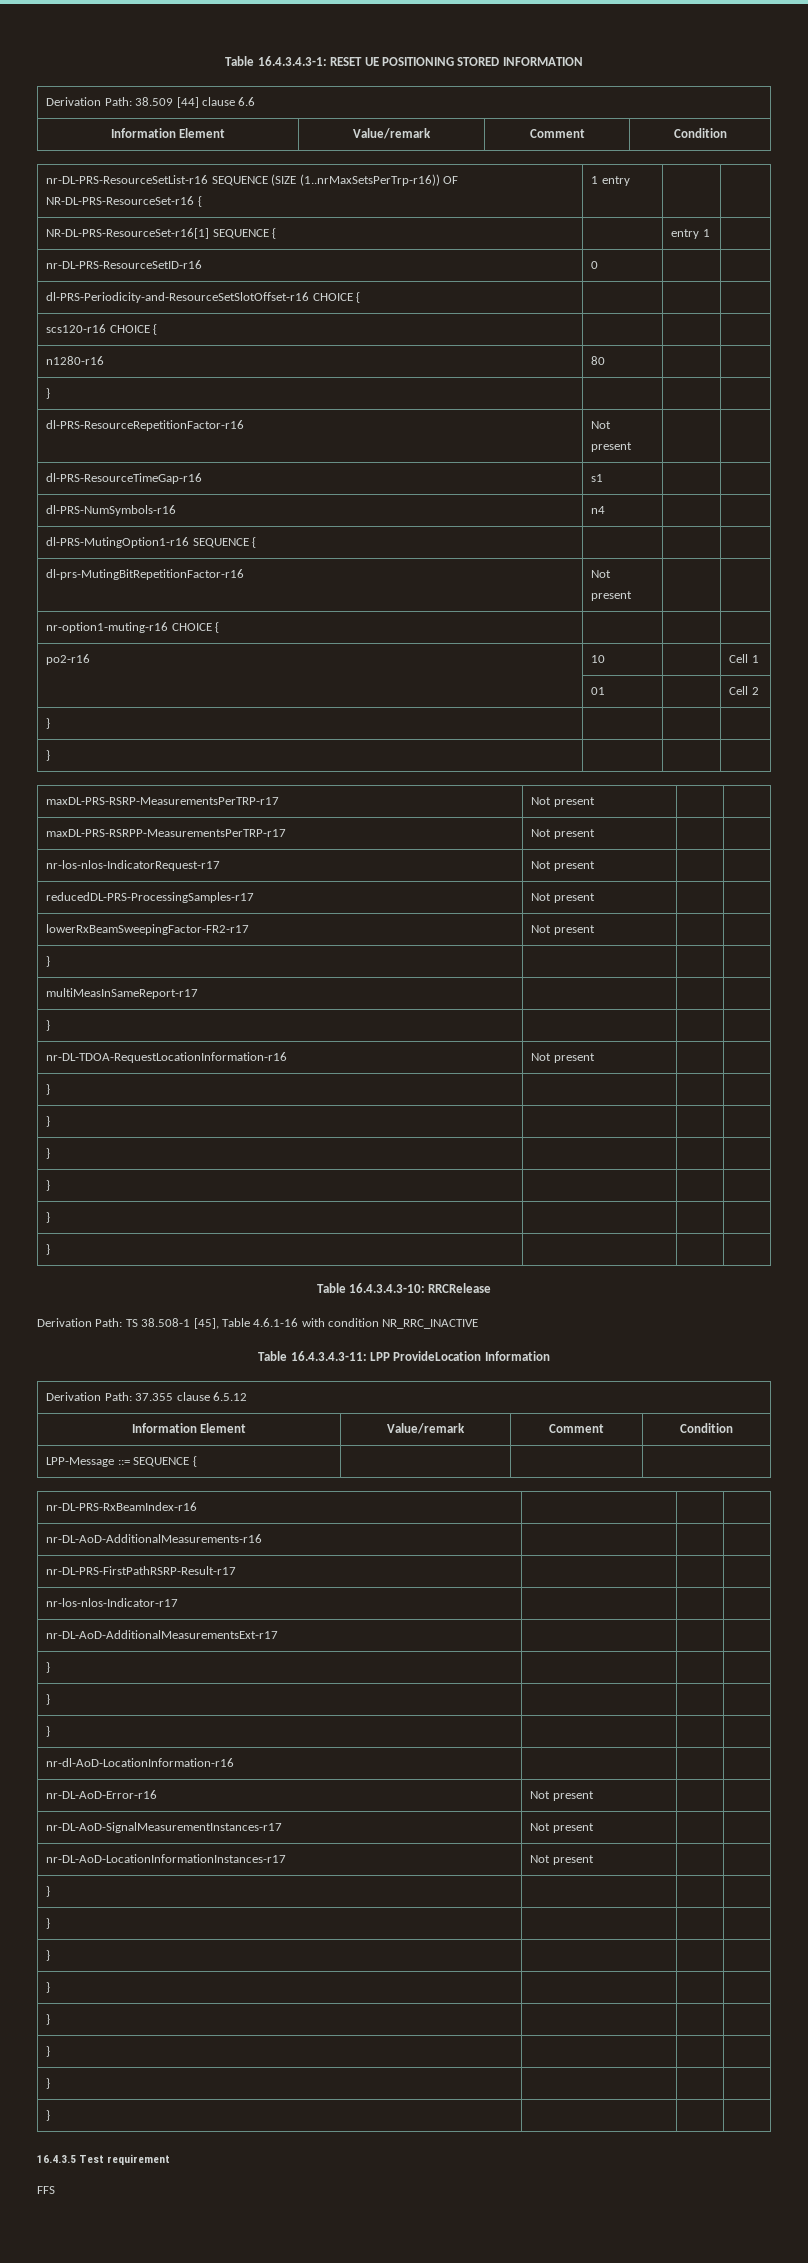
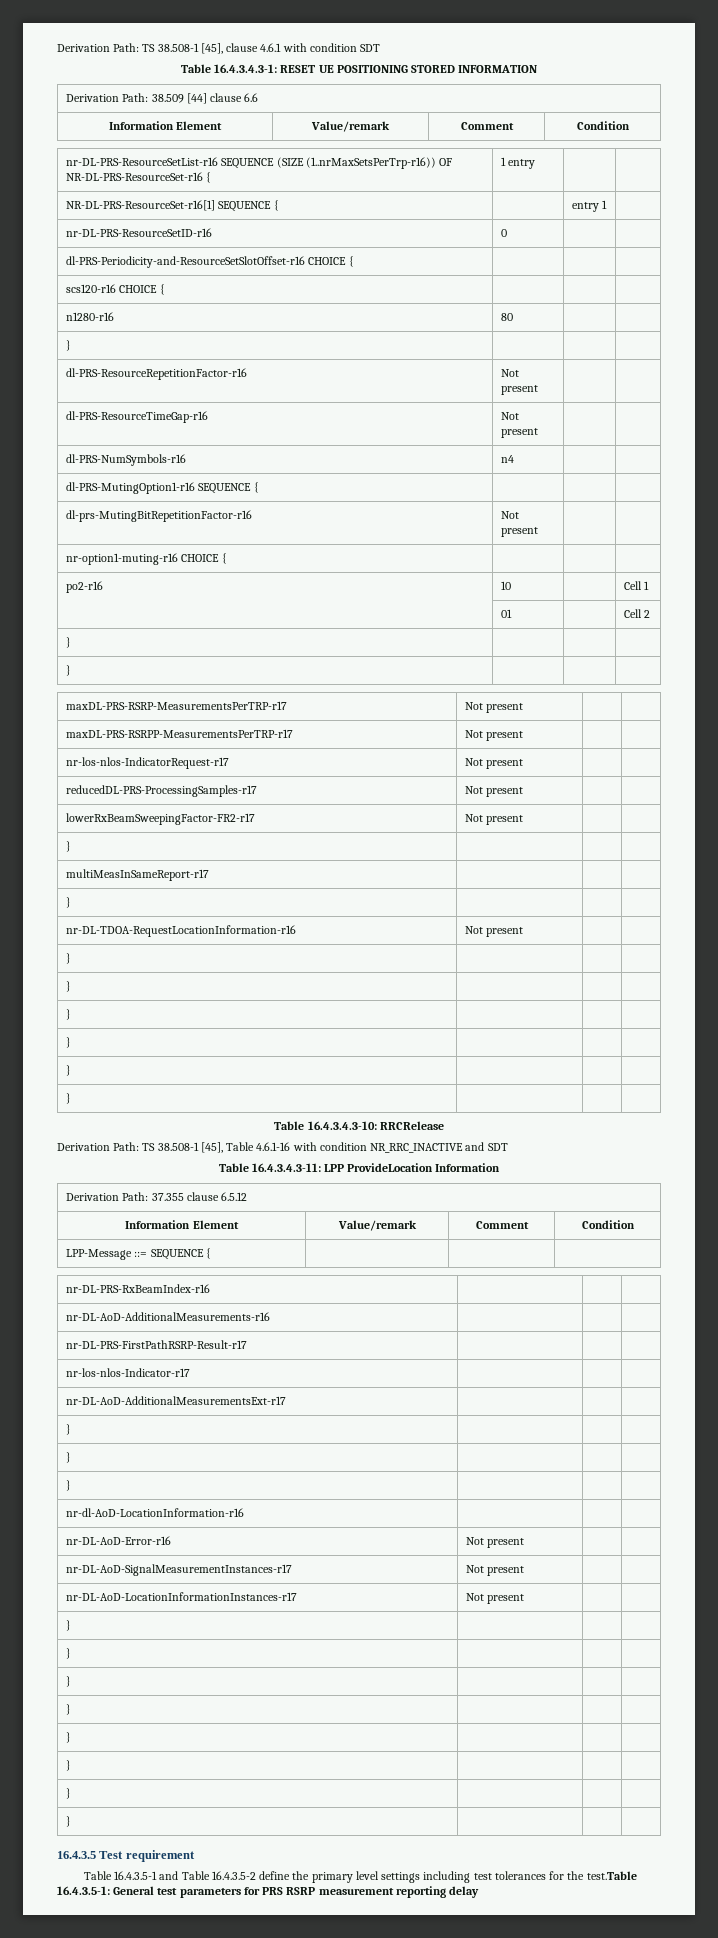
+ Derivation Path: TS 38.508-1 [45], clause 4.6.1 with condition SDT
- dl-PRS-ResourceTimeGap-r16 | s1 | |
+ dl-PRS-ResourceTimeGap-r16 | Not present | |
- Derivation Path: TS 38.508-1 [45], Table 4.6.1-16 with condition NR_RRC_INACTIVE
+ Derivation Path: TS 38.508-1 [45], Table 4.6.1-16 with condition NR_RRC_INACTIVE and SDT
- FFS
+ Table 16.4.3.5-1 and Table 16.4.3.5-2 define the primary level settings including test tolerances for the test.Table 16.4.3.5-1: General test parameters for PRS RSRP measurement reporting delay

